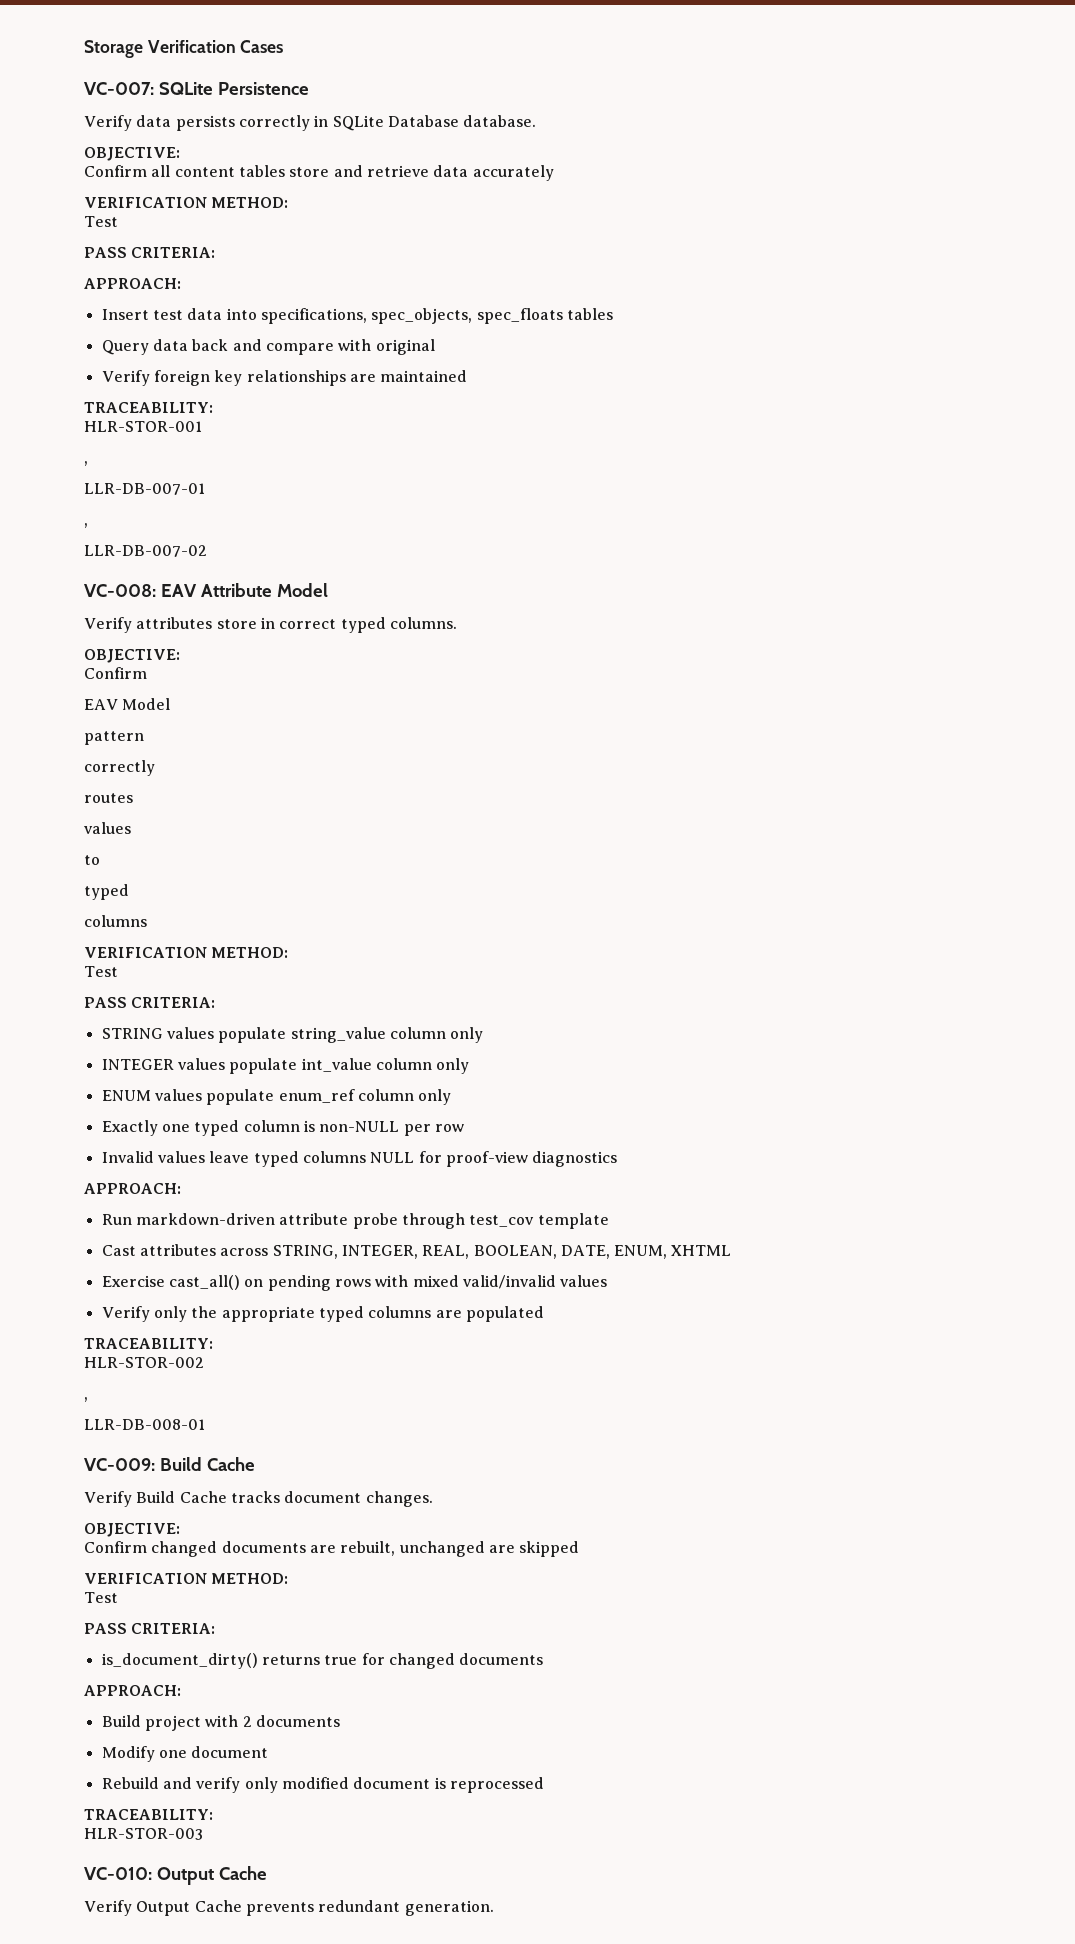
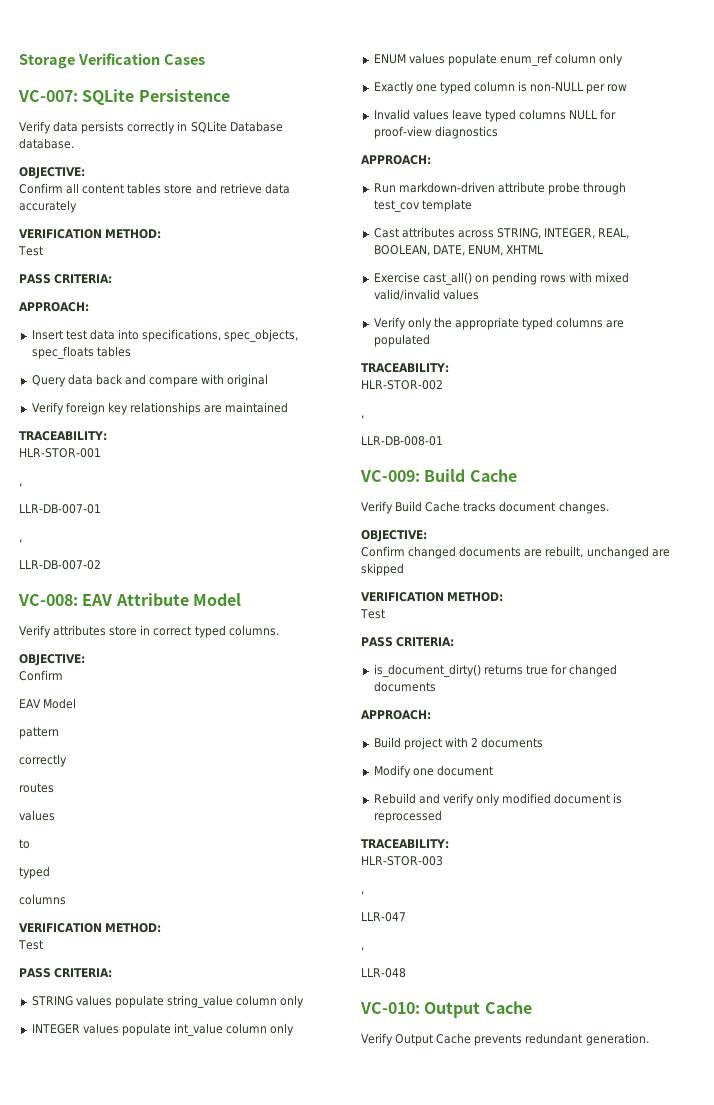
  HLR-STOR-003
+ ,
+ LLR-047
+ ,
+ LLR-048

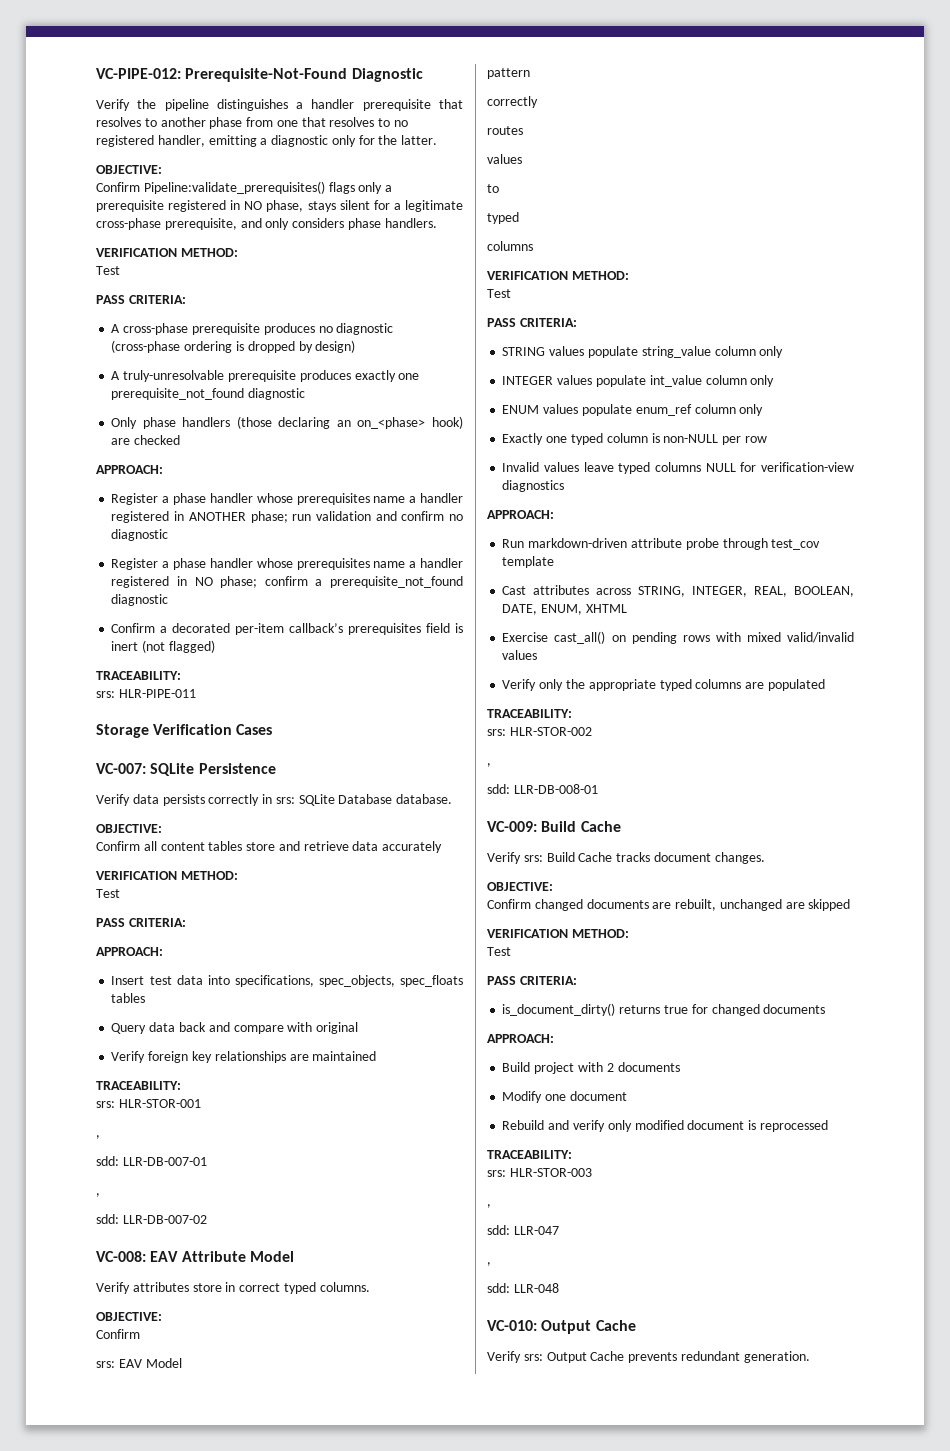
+ VC-PIPE-012: Prerequisite-Not-Found Diagnostic
+ Verify the pipeline distinguishes a handler prerequisite that resolves to another phase from one that resolves to no registered handler, emitting a diagnostic only for the latter.
+ OBJECTIVE:
+ Confirm Pipeline:validate_prerequisites() flags only a prerequisite registered in NO phase, stays silent for a legitimate cross-phase prerequisite, and only considers phase handlers.
+ VERIFICATION METHOD:
+ Test
+ PASS CRITERIA:
+ A cross-phase prerequisite produces no diagnostic (cross-phase ordering is dropped by design)
+ A truly-unresolvable prerequisite produces exactly one prerequisite_not_found diagnostic
+ Only phase handlers (those declaring an on_<phase> hook) are checked
+ APPROACH:
+ Register a phase handler whose prerequisites name a handler registered in ANOTHER phase; run validation and confirm no diagnostic
+ Register a phase handler whose prerequisites name a handler registered in NO phase; confirm a prerequisite_not_found diagnostic
+ Confirm a decorated per-item callback’s prerequisites field is inert (not flagged)
+ TRACEABILITY:
+ srs: HLR-PIPE-011
- Verify data persists correctly in SQLite Database database.
+ Verify data persists correctly in srs: SQLite Database database.
- HLR-STOR-001
+ srs: HLR-STOR-001
- LLR-DB-007-01
+ sdd: LLR-DB-007-01
- LLR-DB-007-02
+ sdd: LLR-DB-007-02
- EAV Model
+ srs: EAV Model
- Invalid values leave typed columns NULL for proof-view diagnostics
+ Invalid values leave typed columns NULL for verification-view diagnostics
- HLR-STOR-002
+ srs: HLR-STOR-002
- LLR-DB-008-01
+ sdd: LLR-DB-008-01
- Verify Build Cache tracks document changes.
+ Verify srs: Build Cache tracks document changes.
- HLR-STOR-003
+ srs: HLR-STOR-003
- LLR-047
+ sdd: LLR-047
- LLR-048
+ sdd: LLR-048
- Verify Output Cache prevents redundant generation.
+ Verify srs: Output Cache prevents redundant generation.

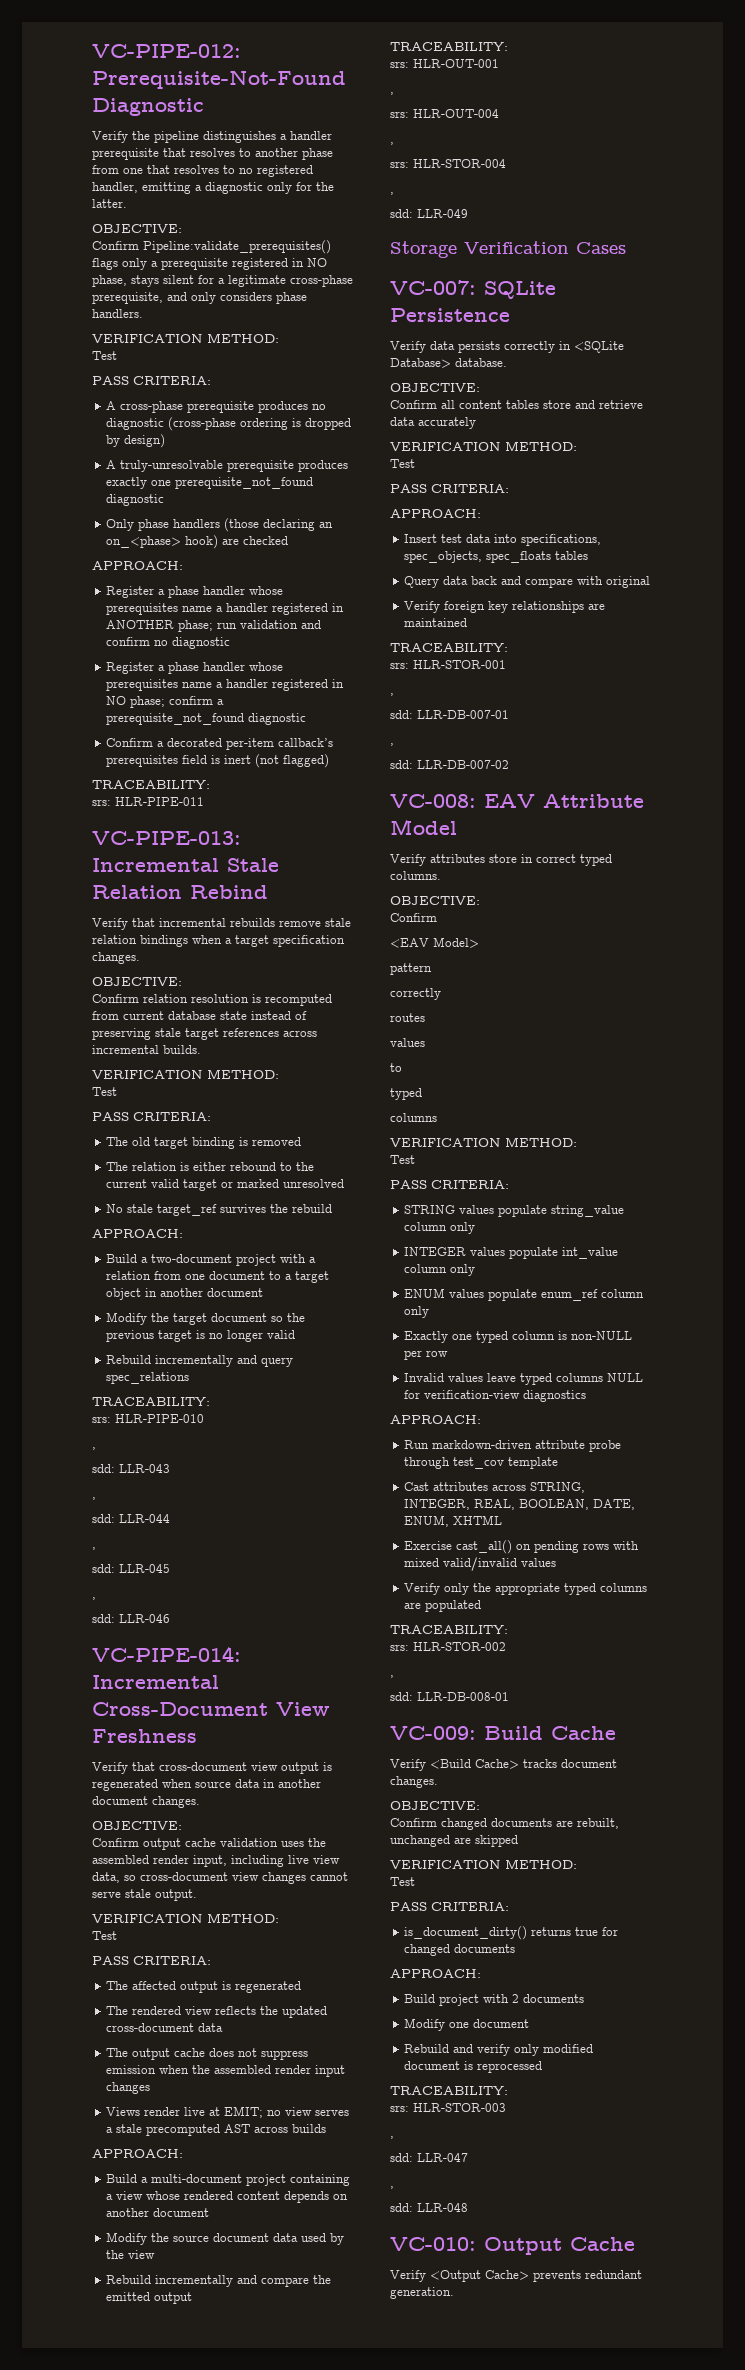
+ VC-PIPE-013: Incremental Stale Relation Rebind
+ Verify that incremental rebuilds remove stale relation bindings when a target specification changes.
+ OBJECTIVE:
+ Confirm relation resolution is recomputed from current database state instead of preserving stale target references across incremental builds.
+ VERIFICATION METHOD:
+ Test
+ PASS CRITERIA:
+ The old target binding is removed
+ The relation is either rebound to the current valid target or marked unresolved
+ No stale target_ref survives the rebuild
+ APPROACH:
+ Build a two-document project with a relation from one document to a target object in another document
+ Modify the target document so the previous target is no longer valid
+ Rebuild incrementally and query spec_relations
+ TRACEABILITY:
+ srs: HLR-PIPE-010
+ ,
+ sdd: LLR-043
+ ,
+ sdd: LLR-044
+ ,
+ sdd: LLR-045
+ ,
+ sdd: LLR-046
+ VC-PIPE-014: Incremental Cross-Document View Freshness
+ Verify that cross-document view output is regenerated when source data in another document changes.
+ OBJECTIVE:
+ Confirm output cache validation uses the assembled render input, including live view data, so cross-document view changes cannot serve stale output.
+ VERIFICATION METHOD:
+ Test
+ PASS CRITERIA:
+ The affected output is regenerated
+ The rendered view reflects the updated cross-document data
+ The output cache does not suppress emission when the assembled render input changes
+ Views render live at EMIT; no view serves a stale precomputed AST across builds
+ APPROACH:
+ Build a multi-document project containing a view whose rendered content depends on another document
+ Modify the source document data used by the view
+ Rebuild incrementally and compare the emitted output
+ TRACEABILITY:
+ srs: HLR-OUT-001
+ ,
+ srs: HLR-OUT-004
+ ,
+ srs: HLR-STOR-004
+ ,
+ sdd: LLR-049
- Verify data persists correctly in srs: SQLite Database database.
+ Verify data persists correctly in <SQLite Database> database.
- srs: EAV Model
+ <EAV Model>
- Verify srs: Build Cache tracks document changes.
+ Verify <Build Cache> tracks document changes.
- Verify srs: Output Cache prevents redundant generation.
+ Verify <Output Cache> prevents redundant generation.

